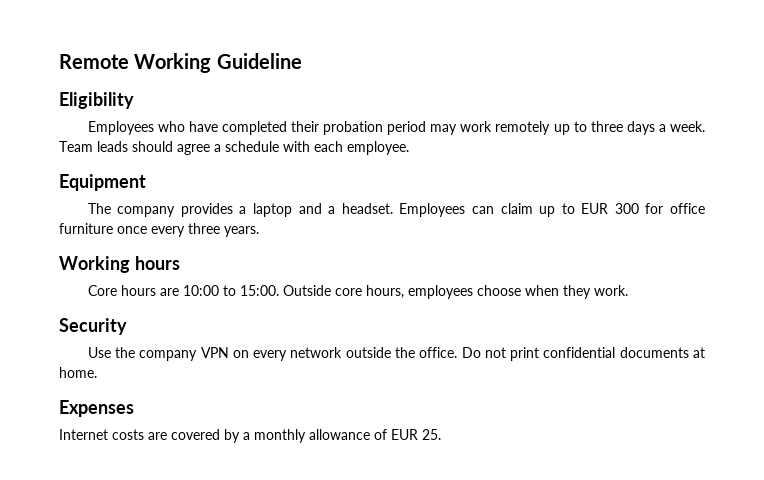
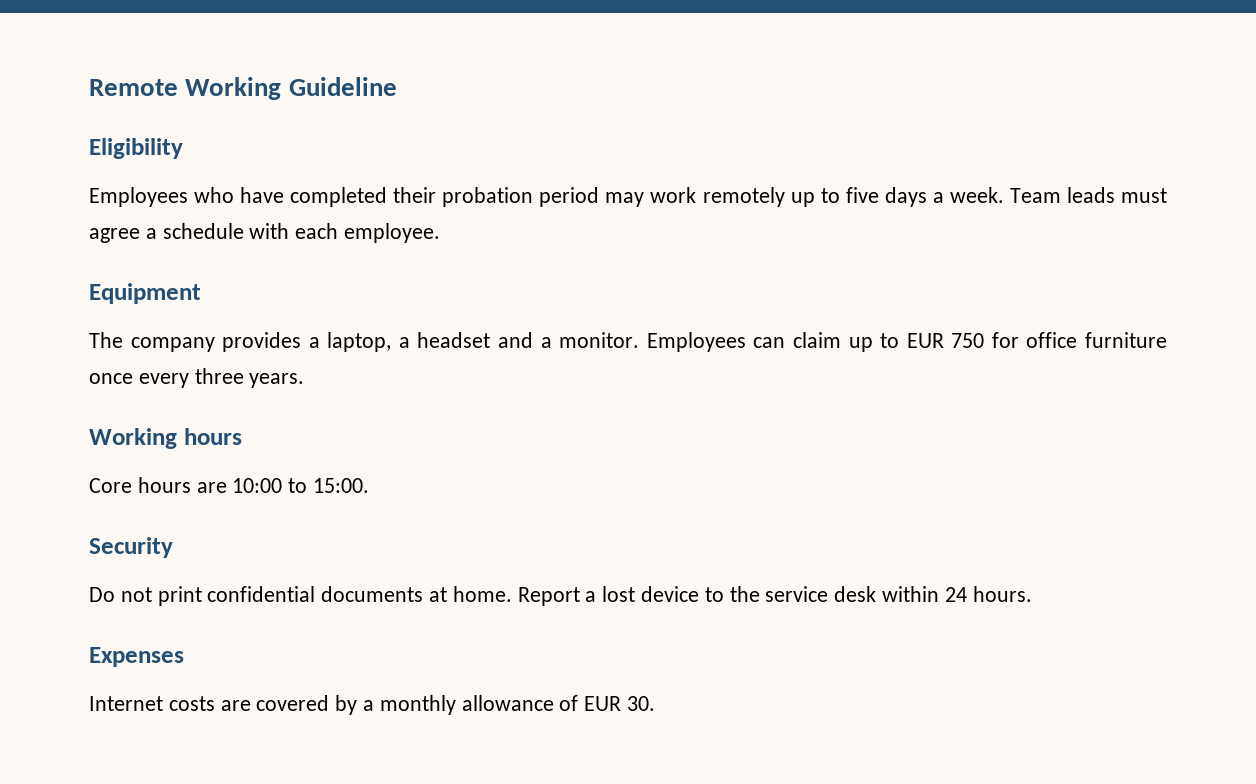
- Employees who have completed their probation period may work remotely up to three days a week.
+ Employees who have completed their probation period may work remotely up to five days a week.
- Team leads should agree a schedule with each employee.
+ Team leads must agree a schedule with each employee.
- The company provides a laptop and a headset.
+ The company provides a laptop, a headset and a monitor.
- Employees can claim up to EUR 300 for office furniture once every three years.
+ Employees can claim up to EUR 750 for office furniture once every three years.
- Core hours are 10:00 to 15:00. Outside core hours, employees choose when they work.
+ Core hours are 10:00 to 15:00.
  Security
- Use the company VPN on every network outside the office. Do not print confidential documents at home.
+ Do not print confidential documents at home. Report a lost device to the service desk within 24 hours.
- Internet costs are covered by a monthly allowance of EUR 25.
+ Internet costs are covered by a monthly allowance of EUR 30.

